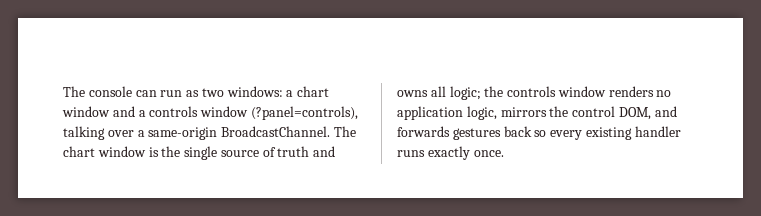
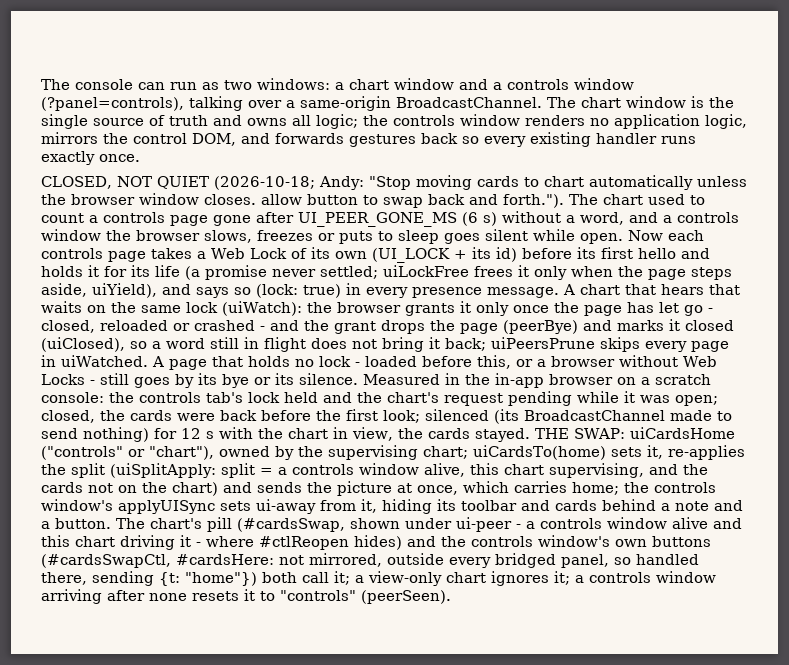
+ CLOSED, NOT QUIET (2026-10-18; Andy: "Stop moving cards to chart automatically unless the browser window closes. allow button to swap back and forth."). The chart used to count a controls page gone after UI_PEER_GONE_MS (6 s) without a word, and a controls window the browser slows, freezes or puts to sleep goes silent while open. Now each controls page takes a Web Lock of its own (UI_LOCK + its id) before its first hello and holds it for its life (a promise never settled; uiLockFree frees it only when the page steps aside, uiYield), and says so (lock: true) in every presence message. A chart that hears that waits on the same lock (uiWatch): the browser grants it only once the page has let go - closed, reloaded or crashed - and the grant drops the page (peerBye) and marks it closed (uiClosed), so a word still in flight does not bring it back; uiPeersPrune skips every page in uiWatched. A page that holds no lock - loaded before this, or a browser without Web Locks - still goes by its bye or its silence. Measured in the in-app browser on a scratch console: the controls tab's lock held and the chart's request pending while it was open; closed, the cards were back before the first look; silenced (its BroadcastChannel made to send nothing) for 12 s with the chart in view, the cards stayed. THE SWAP: uiCardsHome ("controls" or "chart"), owned by the supervising chart; uiCardsTo(home) sets it, re-applies the split (uiSplitApply: split = a controls window alive, this chart supervising, and the cards not on the chart) and sends the picture at once, which carries home; the controls window's applyUISync sets ui-away from it, hiding its toolbar and cards behind a note and a button. The chart's pill (#cardsSwap, shown under ui-peer - a controls window alive and this chart driving it - where #ctlReopen hides) and the controls window's own buttons (#cardsSwapCtl, #cardsHere: not mirrored, outside every bridged panel, so handled there, sending {t: "home"}) both call it; a view-only chart ignores it; a controls window arriving after none resets it to "controls" (peerSeen).

